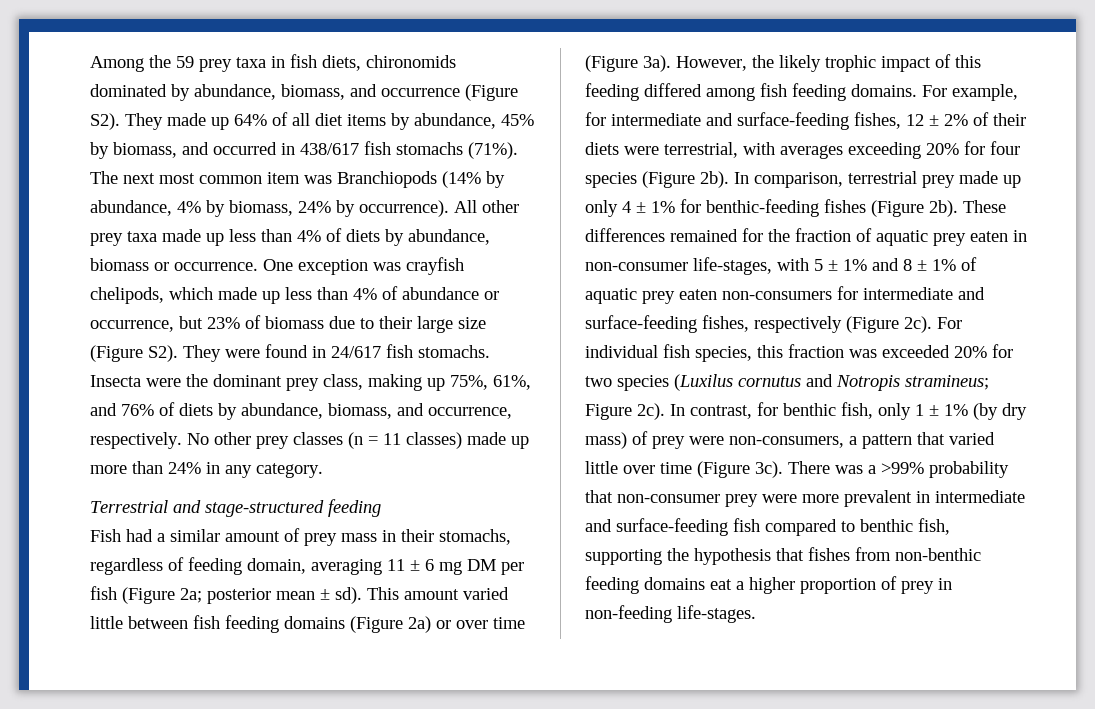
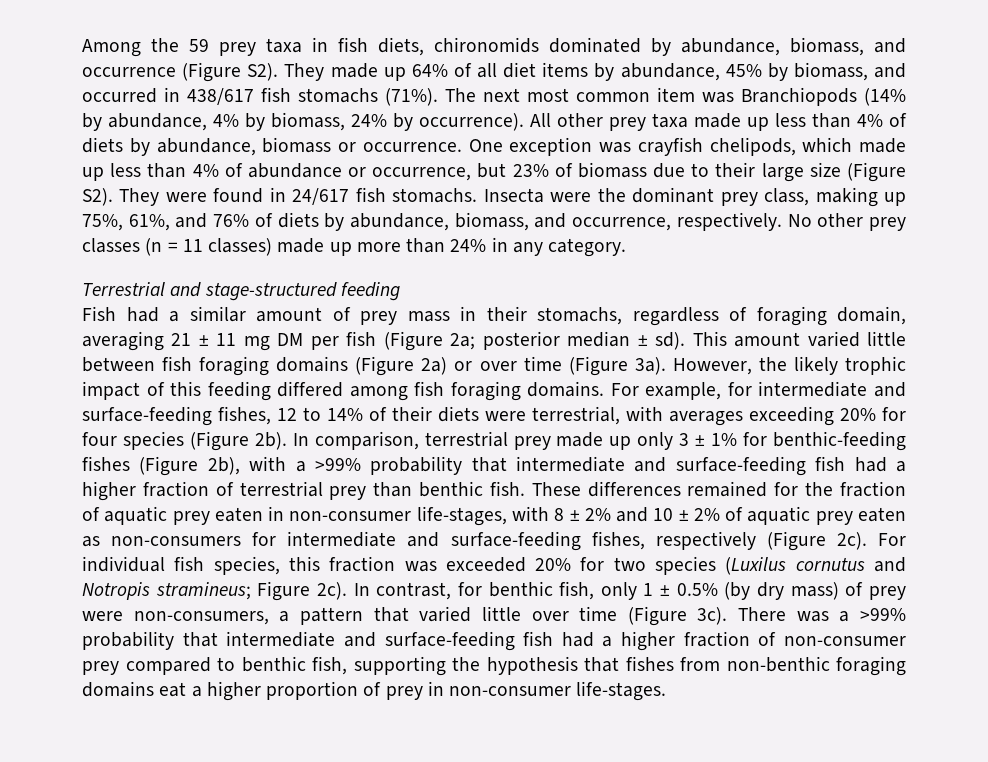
- Fish had a similar amount of prey mass in their stomachs, regardless of feeding domain, averaging 11 ± 6 mg DM per fish (Figure 2a; posterior mean ± sd).
+ Fish had a similar amount of prey mass in their stomachs, regardless of foraging domain, averaging 21 ± 11 mg DM per fish (Figure 2a; posterior median ± sd).
- This amount varied little between fish feeding domains (Figure 2a) or over time (Figure 3a).
+ This amount varied little between fish foraging domains (Figure 2a) or over time (Figure 3a).
- However, the likely trophic impact of this feeding differed among fish feeding domains.
+ However, the likely trophic impact of this feeding differed among fish foraging domains.
- For example, for intermediate and surface-feeding fishes, 12 ± 2% of their diets were terrestrial, with averages exceeding 20% for four species (Figure 2b).
+ For example, for intermediate and surface-feeding fishes, 12 to 14% of their diets were terrestrial, with averages exceeding 20% for four species (Figure 2b).
- In comparison, terrestrial prey made up only 4 ± 1% for benthic-feeding fishes (Figure 2b).
+ In comparison, terrestrial prey made up only 3 ± 1% for benthic-feeding fishes (Figure 2b), with a >99% probability that intermediate and surface-feeding fish had a higher fraction of terrestrial prey than benthic fish.
- These differences remained for the fraction of aquatic prey eaten in non-consumer life-stages, with 5 ± 1% and 8 ± 1% of aquatic prey eaten non-consumers for intermediate and surface-feeding fishes, respectively (Figure 2c).
+ These differences remained for the fraction of aquatic prey eaten in non-consumer life-stages, with 8 ± 2% and 10 ± 2% of aquatic prey eaten as non-consumers for intermediate and surface-feeding fishes, respectively (Figure 2c).
- In contrast, for benthic fish, only 1 ± 1% (by dry mass) of prey were non-consumers, a pattern that varied little over time (Figure 3c).
+ In contrast, for benthic fish, only 1 ± 0.5% (by dry mass) of prey were non-consumers, a pattern that varied little over time (Figure 3c).
- There was a >99% probability that non-consumer prey were more prevalent in intermediate and surface-feeding fish compared to benthic fish, supporting the hypothesis that fishes from non-benthic feeding domains eat a higher proportion of prey in non-feeding life-stages.
+ There was a >99% probability that intermediate and surface-feeding fish had a higher fraction of non-consumer prey compared to benthic fish, supporting the hypothesis that fishes from non-benthic foraging domains eat a higher proportion of prey in non-consumer life-stages.

